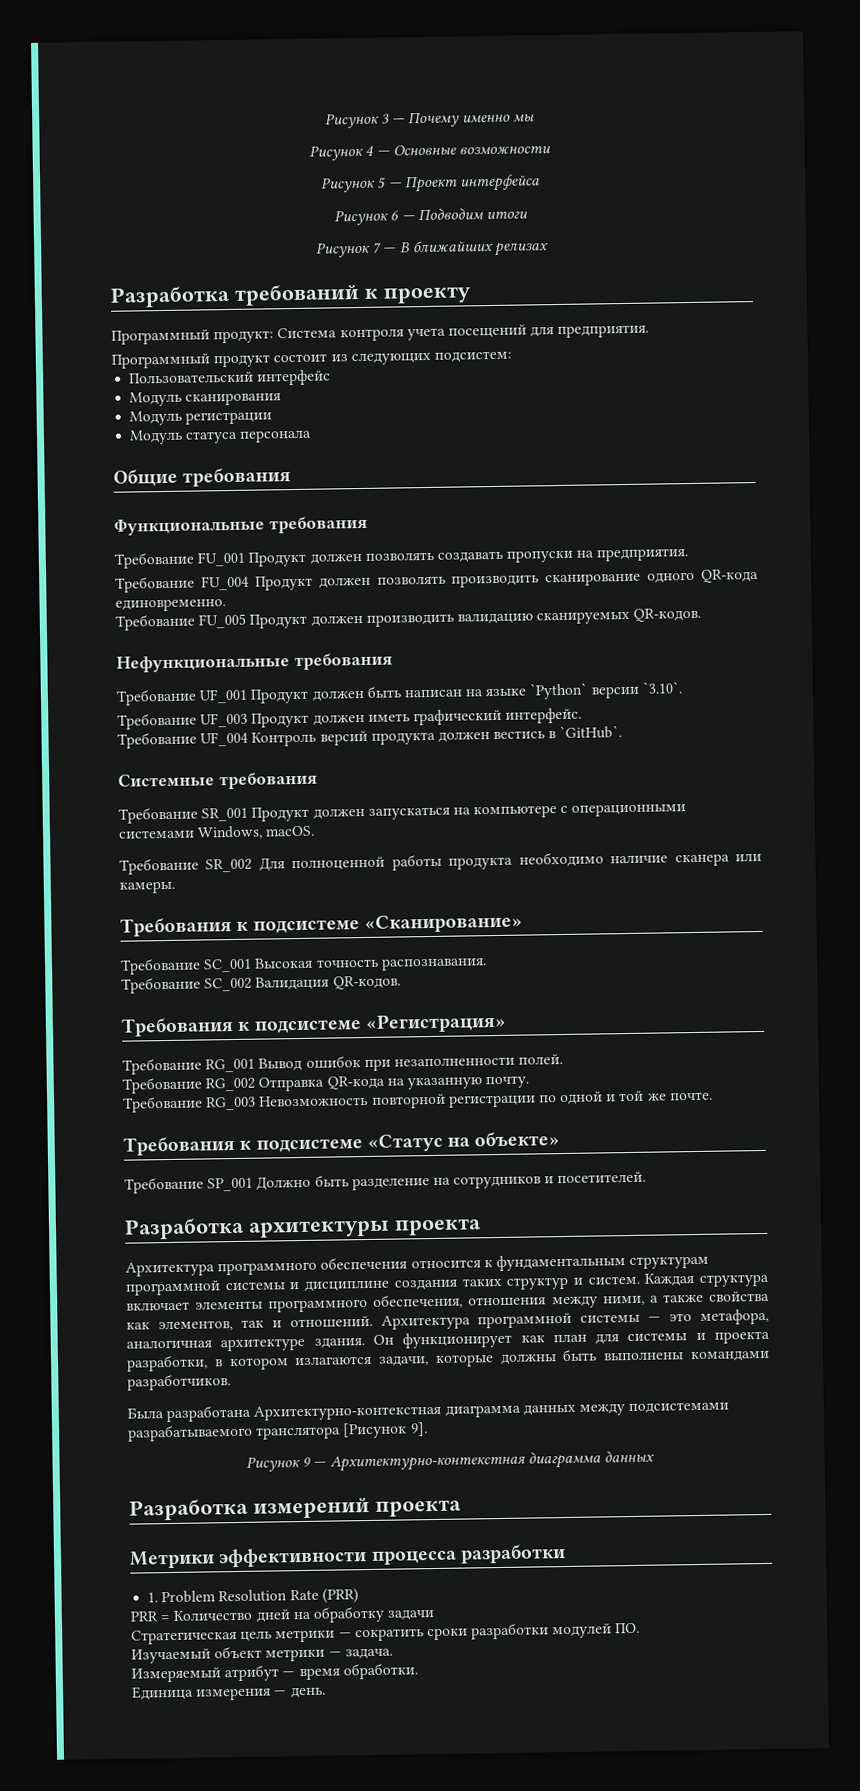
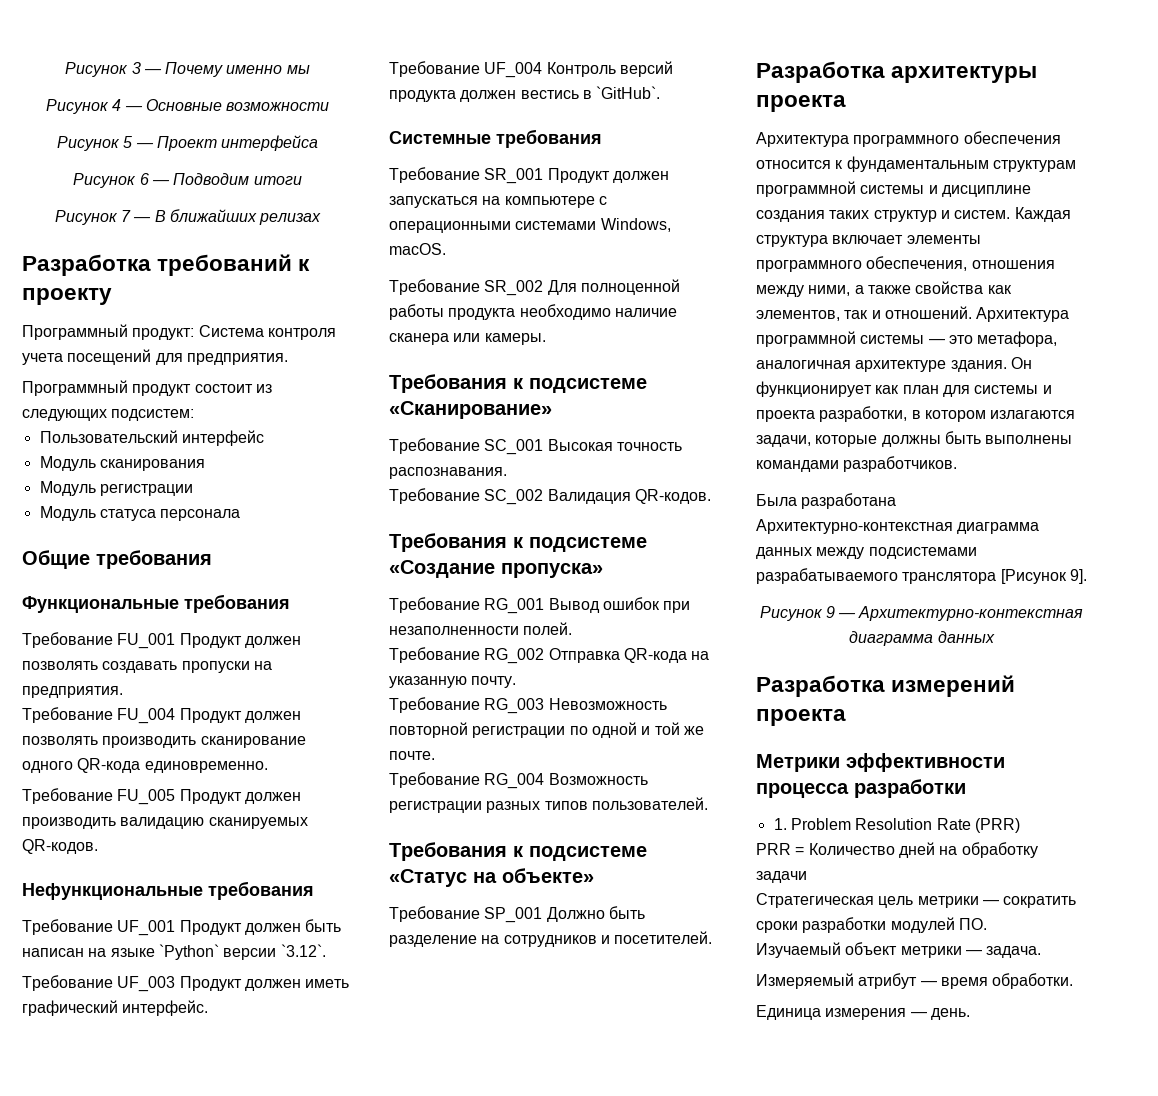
- Требование UF_001 Продукт должен быть написан на языке `Python` версии `3.10`.
+ Требование UF_001 Продукт должен быть написан на языке `Python` версии `3.12`.
- Требования к подсистеме «Регистрация»
+ Требования к подсистеме «Создание пропуска»
+ Требование RG_004 Возможность регистрации разных типов пользователей.

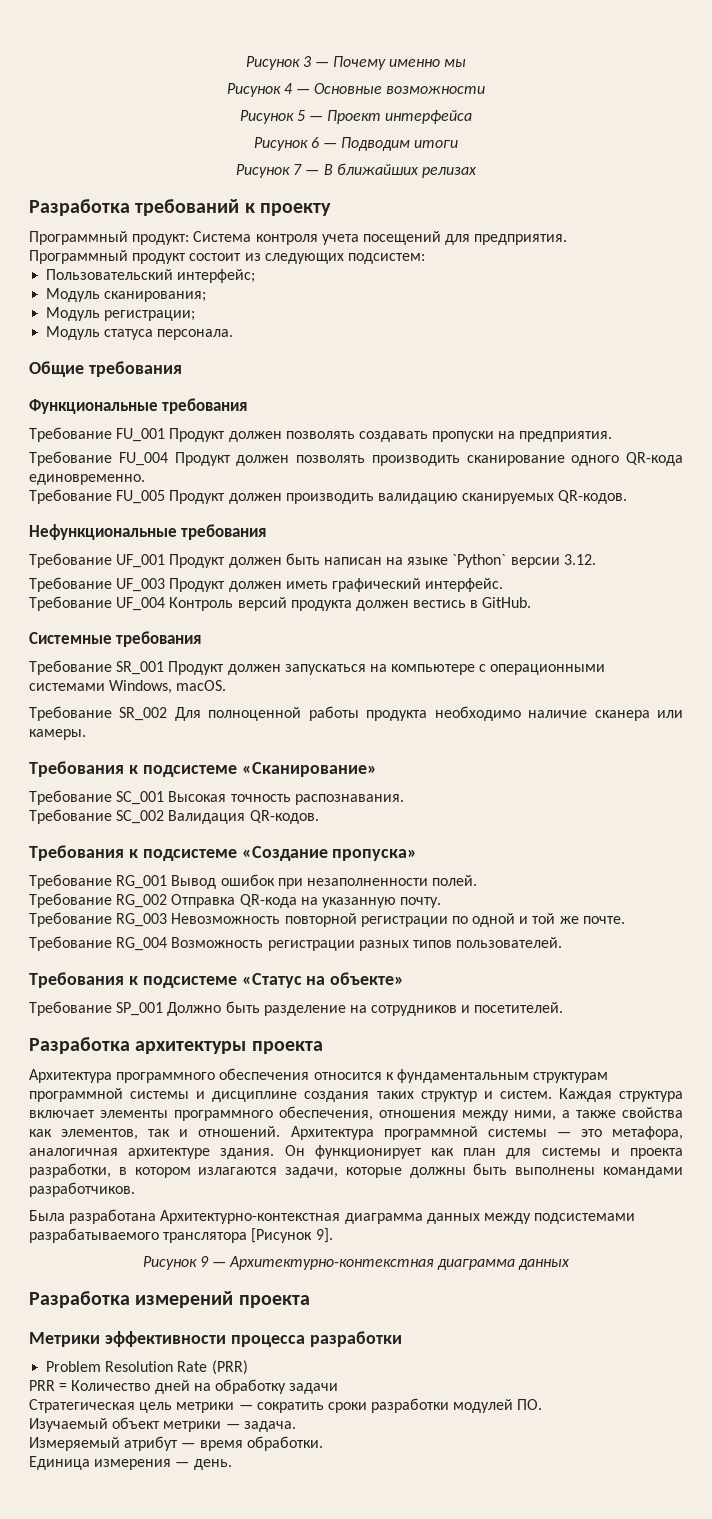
- Пользовательский интерфейс
- Модуль сканирования
- Модуль регистрации
+ Пользовательский интерфейс;
+ Модуль сканирования;
+ Модуль регистрации;
- Модуль статуса персонала
+ Модуль статуса персонала.
- Требование UF_001 Продукт должен быть написан на языке `Python` версии `3.12`.
+ Требование UF_001 Продукт должен быть написан на языке `Python` версии 3.12.
- Требование UF_004 Контроль версий продукта должен вестись в `GitHub`.
+ Требование UF_004 Контроль версий продукта должен вестись в GitHub.
- 1. Problem Resolution Rate (PRR)
+ Problem Resolution Rate (PRR)

